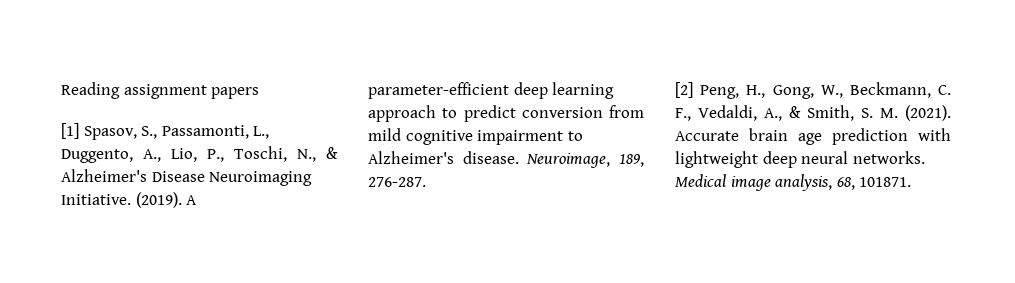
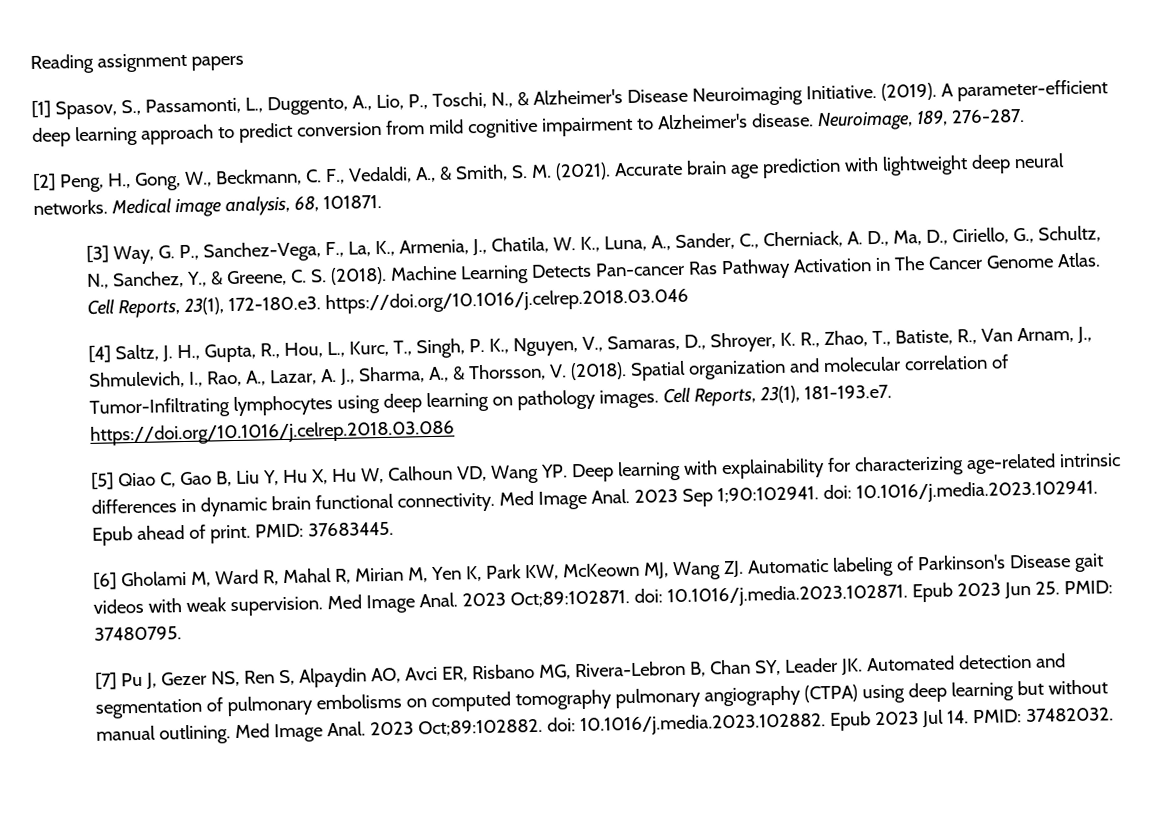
+ [3] Way, G. P., Sanchez-Vega, F., La, K., Armenia, J., Chatila, W. K., Luna, A., Sander, C., Cherniack, A. D., Ma, D., Ciriello, G., Schultz, N., Sanchez, Y., & Greene, C. S. (2018). Machine Learning Detects Pan-cancer Ras Pathway Activation in The Cancer Genome Atlas. Cell Reports, 23(1), 172-180.e3. https://doi.org/10.1016/j.celrep.2018.03.046
+ [4] Saltz, J. H., Gupta, R., Hou, L., Kurc, T., Singh, P. K., Nguyen, V., Samaras, D., Shroyer, K. R., Zhao, T., Batiste, R., Van Arnam, J., Shmulevich, I., Rao, A., Lazar, A. J., Sharma, A., & Thorsson, V. (2018). Spatial organization and molecular correlation of Tumor-Infiltrating lymphocytes using deep learning on pathology images. Cell Reports, 23(1), 181-193.e7. https://doi.org/10.1016/j.celrep.2018.03.086
+ [5] Qiao C, Gao B, Liu Y, Hu X, Hu W, Calhoun VD, Wang YP. Deep learning with explainability for characterizing age-related intrinsic differences in dynamic brain functional connectivity. Med Image Anal. 2023 Sep 1;90:102941. doi: 10.1016/j.media.2023.102941. Epub ahead of print. PMID: 37683445.
+ [6] Gholami M, Ward R, Mahal R, Mirian M, Yen K, Park KW, McKeown MJ, Wang ZJ. Automatic labeling of Parkinson's Disease gait videos with weak supervision. Med Image Anal. 2023 Oct;89:102871. doi: 10.1016/j.media.2023.102871. Epub 2023 Jun 25. PMID: 37480795.
+ [7] Pu J, Gezer NS, Ren S, Alpaydin AO, Avci ER, Risbano MG, Rivera-Lebron B, Chan SY, Leader JK. Automated detection and segmentation of pulmonary embolisms on computed tomography pulmonary angiography (CTPA) using deep learning but without manual outlining. Med Image Anal. 2023 Oct;89:102882. doi: 10.1016/j.media.2023.102882. Epub 2023 Jul 14. PMID: 37482032.

